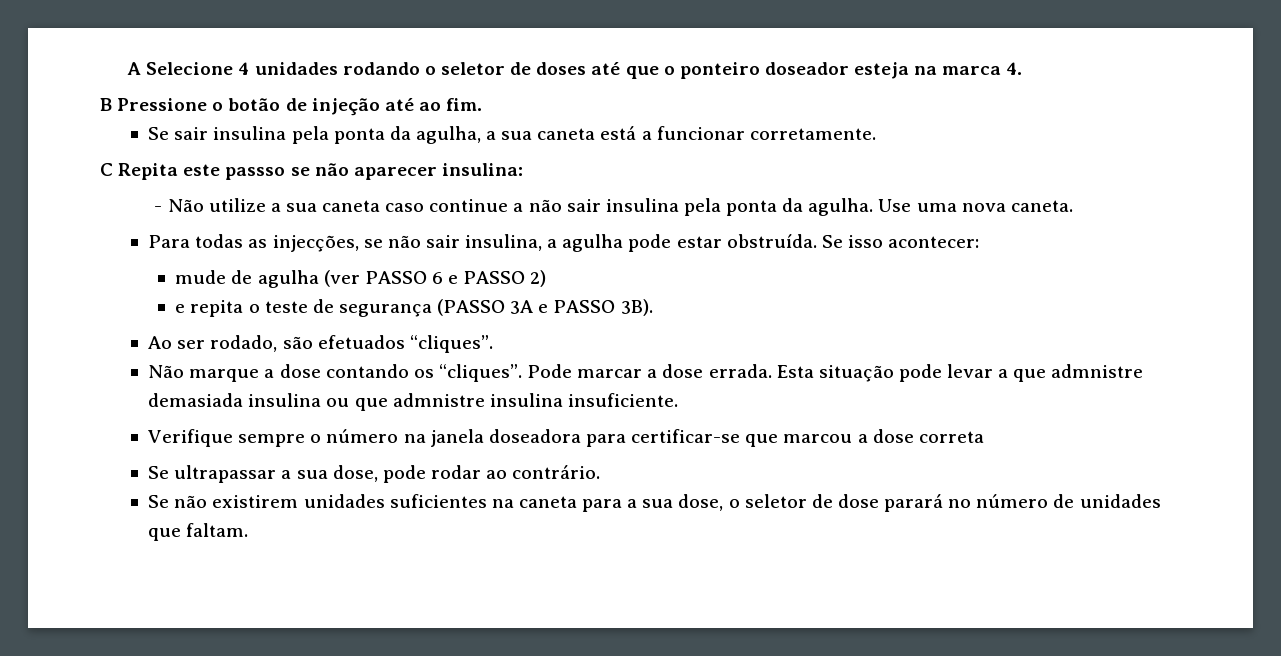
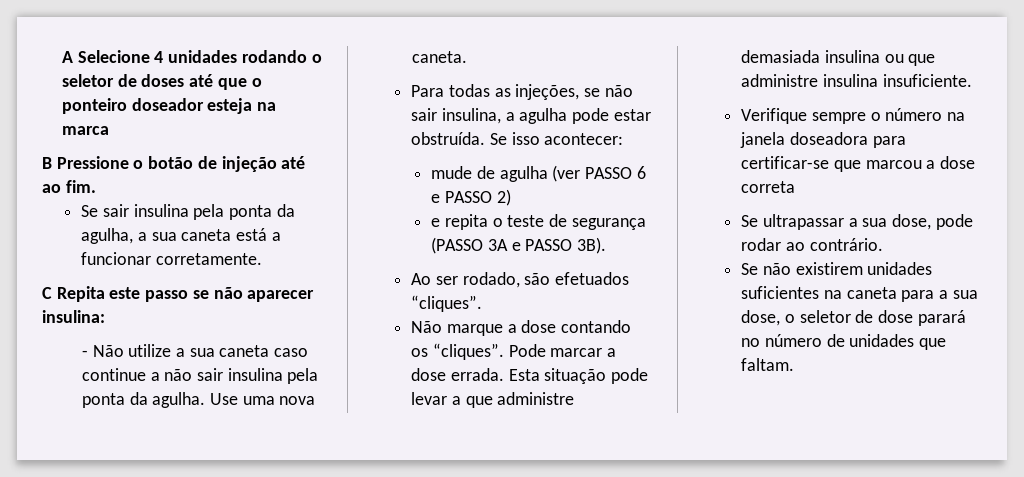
- A Selecione 4 unidades rodando o seletor de doses até que o ponteiro doseador esteja na marca 4.
+ A Selecione 4 unidades rodando o seletor de doses até que o ponteiro doseador esteja na marca
- C Repita este passso se não aparecer insulina:
+ C Repita este passo se não aparecer insulina:
- Para todas as injecções, se não sair insulina, a agulha pode estar obstruída.
+ Para todas as injeções, se não sair insulina, a agulha pode estar obstruída.
- Esta situação pode levar a que admnistre demasiada insulina ou que admnistre insulina insuficiente.
+ Esta situação pode levar a que administre demasiada insulina ou que administre insulina insuficiente.

